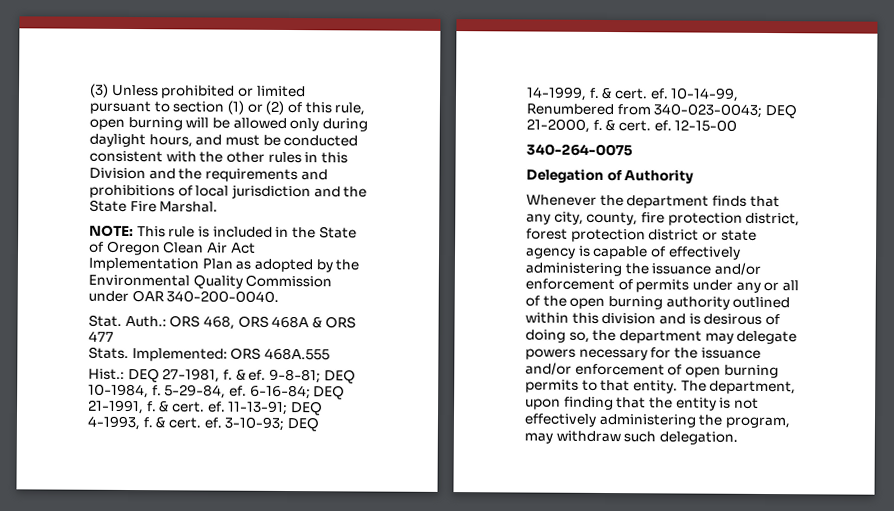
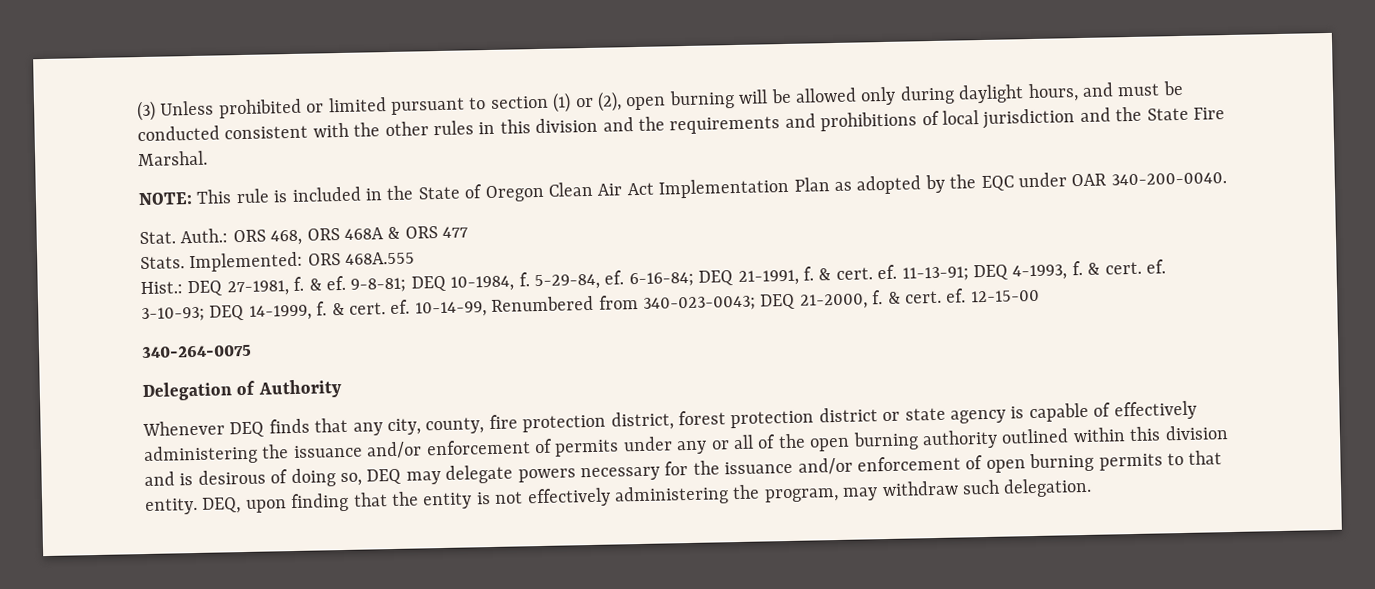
- (3) Unless prohibited or limited pursuant to section (1) or (2) of this rule, open burning will be allowed only during daylight hours, and must be conducted consistent with the other rules in this Division and the requirements and prohibitions of local jurisdiction and the State Fire Marshal.
+ (3) Unless prohibited or limited pursuant to section (1) or (2), open burning will be allowed only during daylight hours, and must be conducted consistent with the other rules in this division and the requirements and prohibitions of local jurisdiction and the State Fire Marshal.
- NOTE: This rule is included in the State of Oregon Clean Air Act Implementation Plan as adopted by the Environmental Quality Commission under OAR 340-200-0040.
+ NOTE: This rule is included in the State of Oregon Clean Air Act Implementation Plan as adopted by the EQC under OAR 340-200-0040.
- Whenever the department finds that any city, county, fire protection district, forest protection district or state agency is capable of effectively administering the issuance and/or enforcement of permits under any or all of the open burning authority outlined within this division and is desirous of doing so, the department may delegate powers necessary for the issuance and/or enforcement of open burning permits to that entity.
+ Whenever DEQ finds that any city, county, fire protection district, forest protection district or state agency is capable of effectively administering the issuance and/or enforcement of permits under any or all of the open burning authority outlined within this division and is desirous of doing so, DEQ may delegate powers necessary for the issuance and/or enforcement of open burning permits to that entity.
- The department, upon finding that the entity is not effectively administering the program, may withdraw such delegation.
+ DEQ, upon finding that the entity is not effectively administering the program, may withdraw such delegation.

